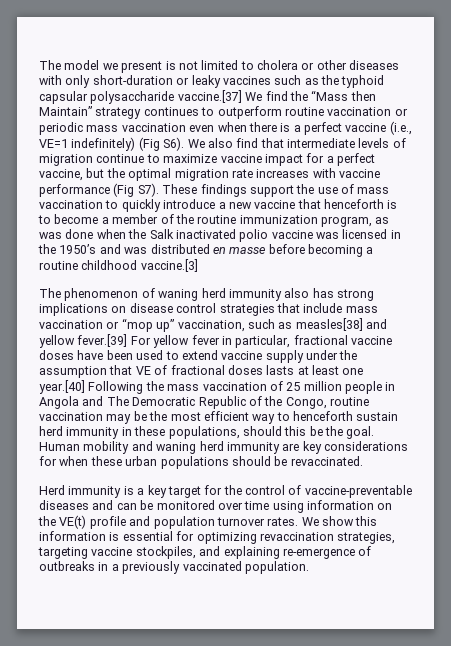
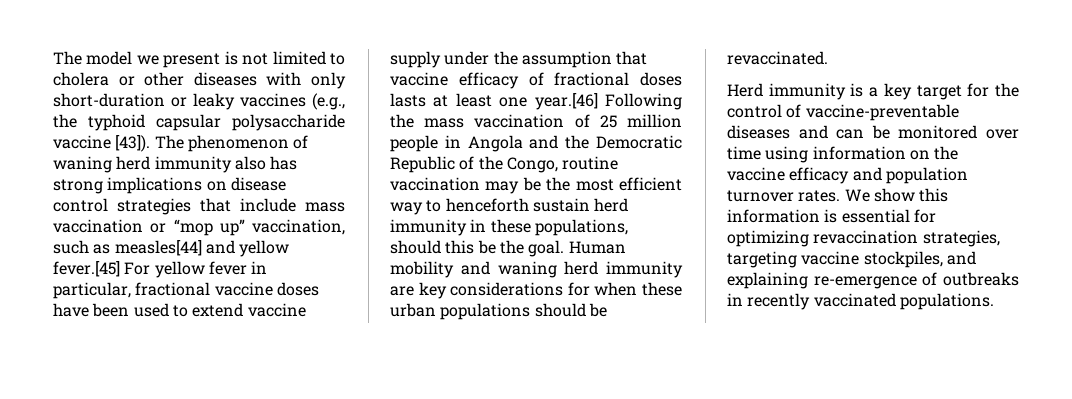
- The model we present is not limited to cholera or other diseases with only short-duration or leaky vaccines such as the typhoid capsular polysaccharide vaccine.[37] We find the “Mass then Maintain” strategy continues to outperform routine vaccination or periodic mass vaccination even when there is a perfect vaccine (i.e., VE=1 indefinitely) (Fig S6). We also find that intermediate levels of migration continue to maximize vaccine impact for a perfect vaccine, but the optimal migration rate increases with vaccine performance (Fig S7). These findings support the use of mass vaccination to quickly introduce a new vaccine that henceforth is to become a member of the routine immunization program, as was done when the Salk inactivated polio vaccine was licensed in the 1950’s and was distributed en masse before becoming a routine childhood vaccine.[3]
- The phenomenon of waning herd immunity also has strong implications on disease control strategies that include mass vaccination or “mop up” vaccination, such as measles[38] and yellow fever.[39] For yellow fever in particular, fractional vaccine doses have been used to extend vaccine supply under the assumption that VE of fractional doses lasts at least one year.[40] Following the mass vaccination of 25 million people in Angola and The Democratic Republic of the Congo, routine vaccination may be the most efficient way to henceforth sustain herd immunity in these populations, should this be the goal.
+ The model we present is not limited to cholera or other diseases with only short-duration or leaky vaccines (e.g., the typhoid capsular polysaccharide vaccine [43]). The phenomenon of waning herd immunity also has strong implications on disease control strategies that include mass vaccination or “mop up” vaccination, such as measles[44] and yellow fever.[45] For yellow fever in particular, fractional vaccine doses have been used to extend vaccine supply under the assumption that vaccine efficacy of fractional doses lasts at least one year.[46] Following the mass vaccination of 25 million people in Angola and the Democratic Republic of the Congo, routine vaccination may be the most efficient way to henceforth sustain herd immunity in these populations, should this be the goal.
- Herd immunity is a key target for the control of vaccine-preventable diseases and can be monitored over time using information on the VE(t) profile and population turnover rates.
+ Herd immunity is a key target for the control of vaccine-preventable diseases and can be monitored over time using information on the vaccine efficacy and population turnover rates.
- We show this information is essential for optimizing revaccination strategies, targeting vaccine stockpiles, and explaining re-emergence of outbreaks in a previously vaccinated population.
+ We show this information is essential for optimizing revaccination strategies, targeting vaccine stockpiles, and explaining re-emergence of outbreaks in recently vaccinated populations.

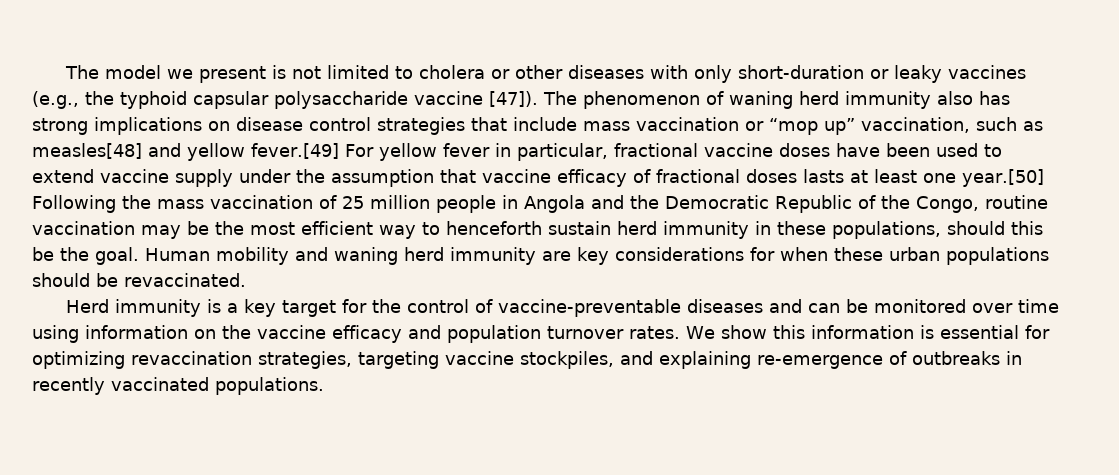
- The model we present is not limited to cholera or other diseases with only short-duration or leaky vaccines (e.g., the typhoid capsular polysaccharide vaccine [43]).
+ The model we present is not limited to cholera or other diseases with only short-duration or leaky vaccines (e.g., the typhoid capsular polysaccharide vaccine [47]).
- The phenomenon of waning herd immunity also has strong implications on disease control strategies that include mass vaccination or “mop up” vaccination, such as measles[44] and yellow fever.[45] For yellow fever in particular, fractional vaccine doses have been used to extend vaccine supply under the assumption that vaccine efficacy of fractional doses lasts at least one year.[46] Following the mass vaccination of 25 million people in Angola and the Democratic Republic of the Congo, routine vaccination may be the most efficient way to henceforth sustain herd immunity in these populations, should this be the goal.
+ The phenomenon of waning herd immunity also has strong implications on disease control strategies that include mass vaccination or “mop up” vaccination, such as measles[48] and yellow fever.[49] For yellow fever in particular, fractional vaccine doses have been used to extend vaccine supply under the assumption that vaccine efficacy of fractional doses lasts at least one year.[50] Following the mass vaccination of 25 million people in Angola and the Democratic Republic of the Congo, routine vaccination may be the most efficient way to henceforth sustain herd immunity in these populations, should this be the goal.

